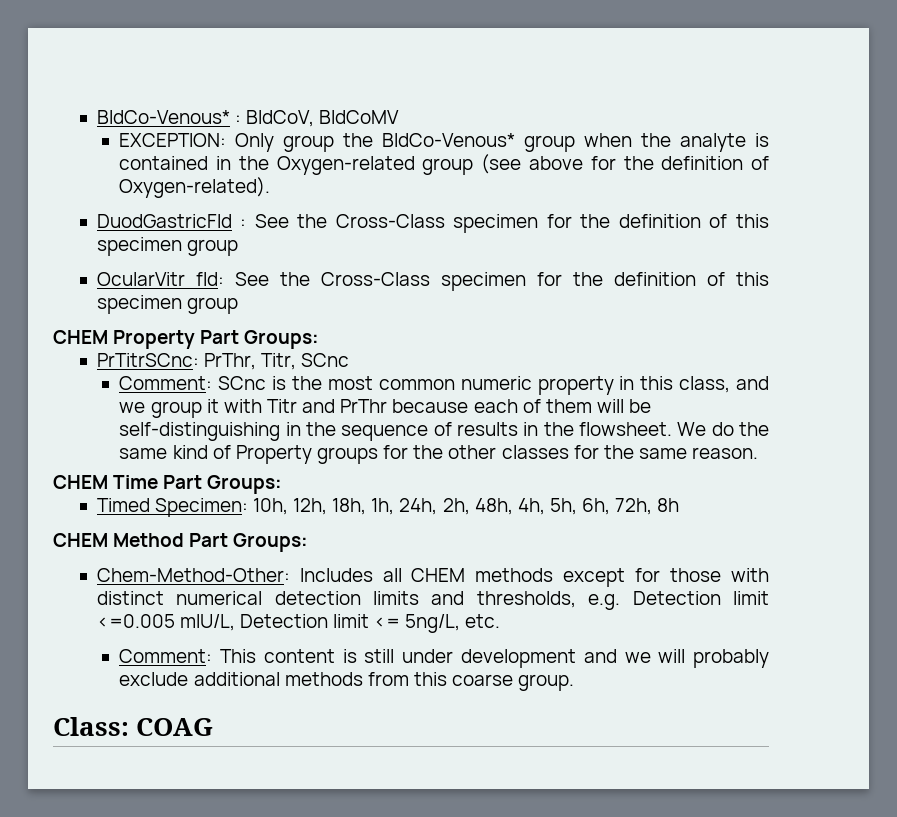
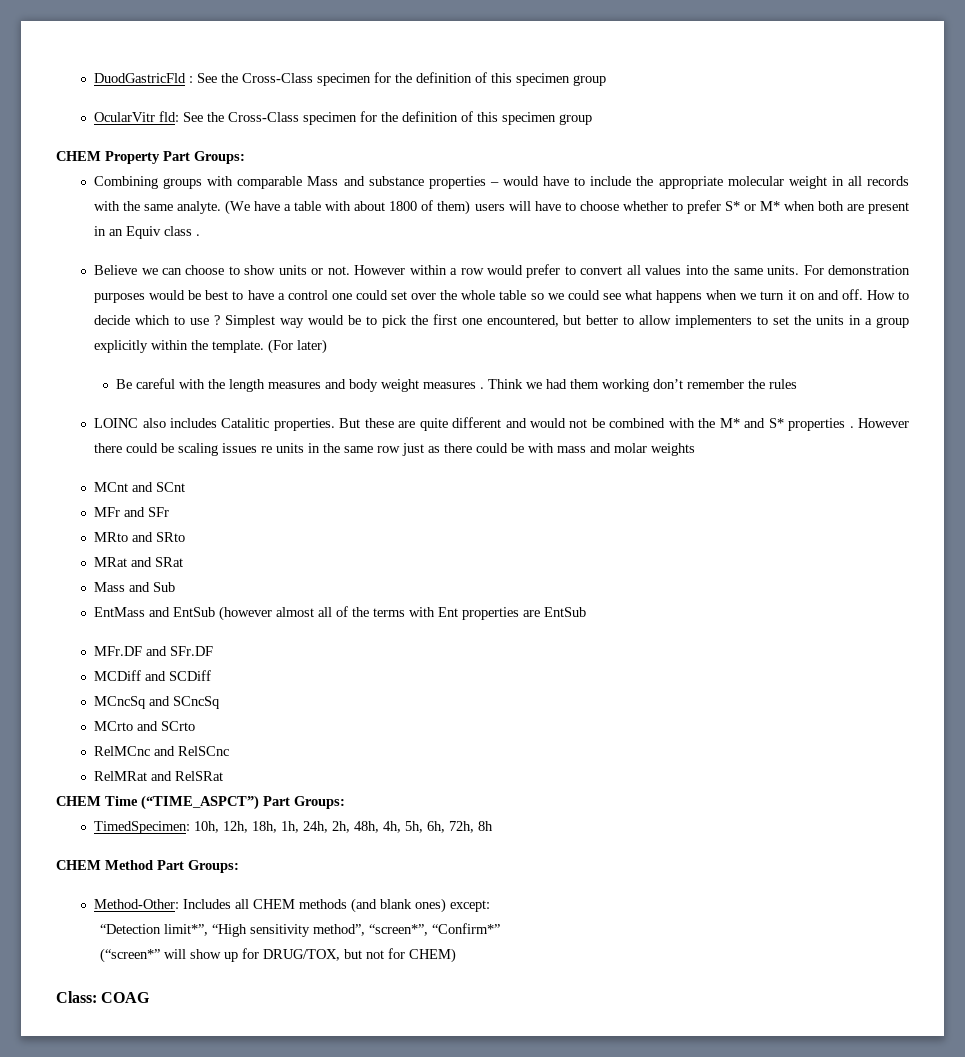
- BldCo-Venous* : BldCoV, BldCoMV
- EXCEPTION: Only group the BldCo-Venous* group when the analyte is contained in the Oxygen-related group (see above for the definition of Oxygen-related).
- PrTitrSCnc: PrThr, Titr, SCnc
- Comment: SCnc is the most common numeric property in this class, and we group it with Titr and PrThr because each of them will be self-distinguishing in the sequence of results in the flowsheet. We do the same kind of Property groups for the other classes for the same reason.
+ Combining groups with comparable Mass and substance properties – would have to include the appropriate molecular weight in all records with the same analyte. (We have a table with about 1800 of them) users will have to choose whether to prefer S* or M* when both are present in an Equiv class .
+ Believe we can choose to show units or not. However within a row would prefer to convert all values into the same units. For demonstration purposes would be best to have a control one could set over the whole table so we could see what happens when we turn it on and off. How to decide which to use ? Simplest way would be to pick the first one encountered, but better to allow implementers to set the units in a group explicitly within the template. (For later)
+ Be careful with the length measures and body weight measures . Think we had them working don’t remember the rules
+ LOINC also includes Catalitic properties. But these are quite different and would not be combined with the M* and S* properties . However there could be scaling issues re units in the same row just as there could be with mass and molar weights
+ MCnt and SCnt
+ MFr and SFr
+ MRto and SRto
+ MRat and SRat
+ Mass and Sub
+ EntMass and EntSub (however almost all of the terms with Ent properties are EntSub
+ MFr.DF and SFr.DF
+ MCDiff and SCDiff
+ MCncSq and SCncSq
+ MCrto and SCrto
+ RelMCnc and RelSCnc
+ RelMRat and RelSRat
- CHEM Time Part Groups:
- Timed Specimen: 10h, 12h, 18h, 1h, 24h, 2h, 48h, 4h, 5h, 6h, 72h, 8h
+ CHEM Time (“TIME_ASPCT”) Part Groups:
+ TimedSpecimen: 10h, 12h, 18h, 1h, 24h, 2h, 48h, 4h, 5h, 6h, 72h, 8h
- Chem-Method-Other: Includes all CHEM methods except for those with distinct numerical detection limits and thresholds, e.g. Detection limit <=0.005 mIU/L, Detection limit <= 5ng/L, etc.
- Comment: This content is still under development and we will probably exclude additional methods from this coarse group.
+ Method-Other: Includes all CHEM methods (and blank ones) except:
+ “Detection limit*”, “High sensitivity method”, “screen*”, “Confirm*”
+ (“screen*” will show up for DRUG/TOX, but not for CHEM)

